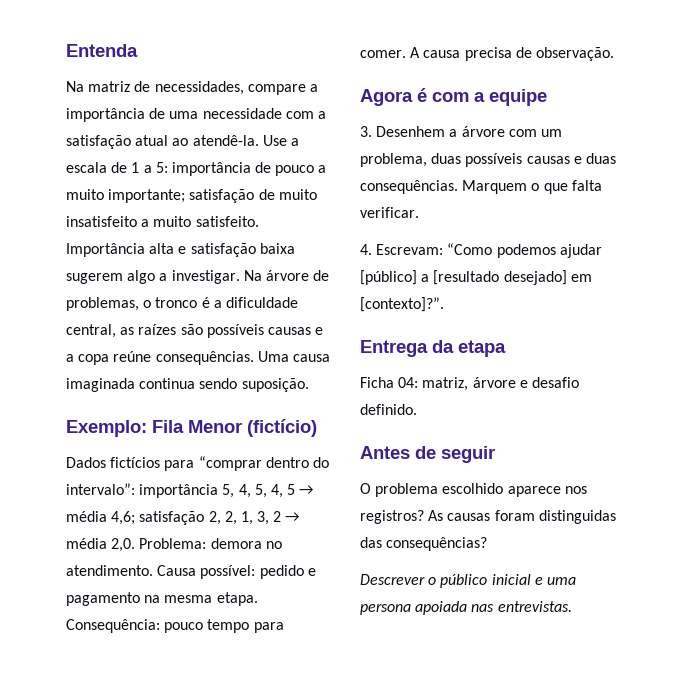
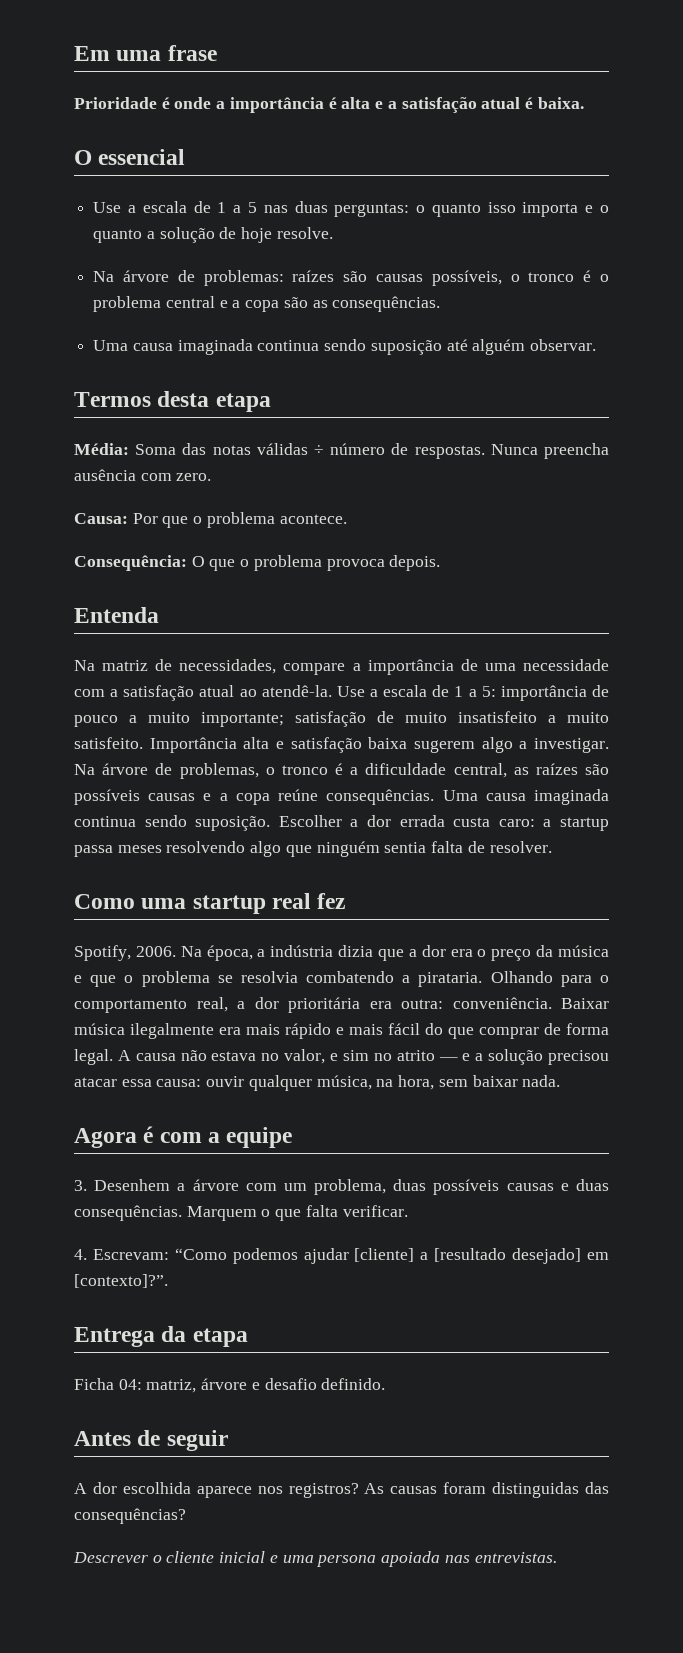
+ Em uma frase
+ Prioridade é onde a importância é alta e a satisfação atual é baixa.
+ O essencial
+ Use a escala de 1 a 5 nas duas perguntas: o quanto isso importa e o quanto a solução de hoje resolve.
+ Na árvore de problemas: raízes são causas possíveis, o tronco é o problema central e a copa são as consequências.
+ Uma causa imaginada continua sendo suposição até alguém observar.
+ Termos desta etapa
+ Média: Soma das notas válidas ÷ número de respostas. Nunca preencha ausência com zero.
+ Causa: Por que o problema acontece.
+ Consequência: O que o problema provoca depois.
- Uma causa imaginada continua sendo suposição.
- Exemplo: Fila Menor (fictício)
- Dados fictícios para “comprar dentro do intervalo”: importância 5, 4, 5, 4, 5 → média 4,6; satisfação 2, 2, 1, 3, 2 → média 2,0. Problema: demora no atendimento. Causa possível: pedido e pagamento na mesma etapa. Consequência: pouco tempo para comer. A causa precisa de observação.
+ Uma causa imaginada continua sendo suposição. Escolher a dor errada custa caro: a startup passa meses resolvendo algo que ninguém sentia falta de resolver.
+ Como uma startup real fez
+ Spotify, 2006. Na época, a indústria dizia que a dor era o preço da música e que o problema se resolvia combatendo a pirataria. Olhando para o comportamento real, a dor prioritária era outra: conveniência. Baixar música ilegalmente era mais rápido e mais fácil do que comprar de forma legal. A causa não estava no valor, e sim no atrito — e a solução precisou atacar essa causa: ouvir qualquer música, na hora, sem baixar nada.
- 4. Escrevam: “Como podemos ajudar [público] a [resultado desejado] em [contexto]?”.
+ 4. Escrevam: “Como podemos ajudar [cliente] a [resultado desejado] em [contexto]?”.
- O problema escolhido aparece nos registros?
+ A dor escolhida aparece nos registros?
- Descrever o público inicial e uma persona apoiada nas entrevistas.
+ Descrever o cliente inicial e uma persona apoiada nas entrevistas.

